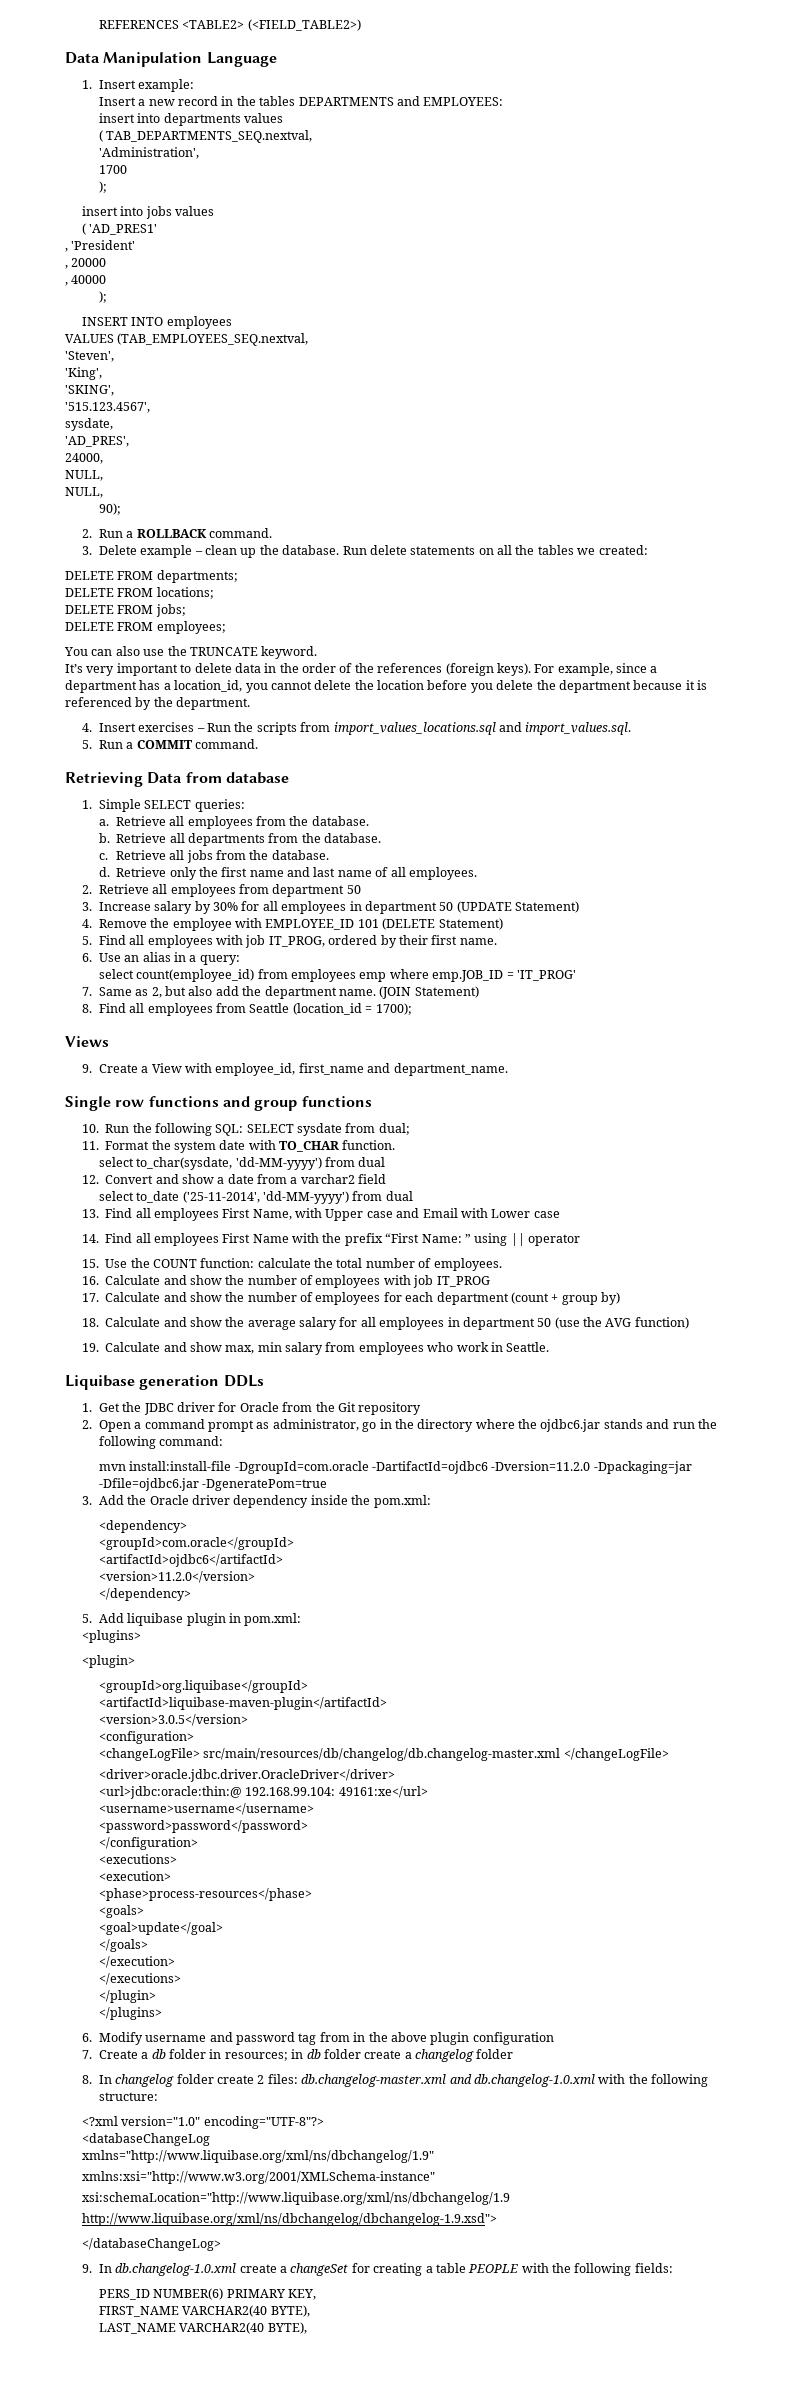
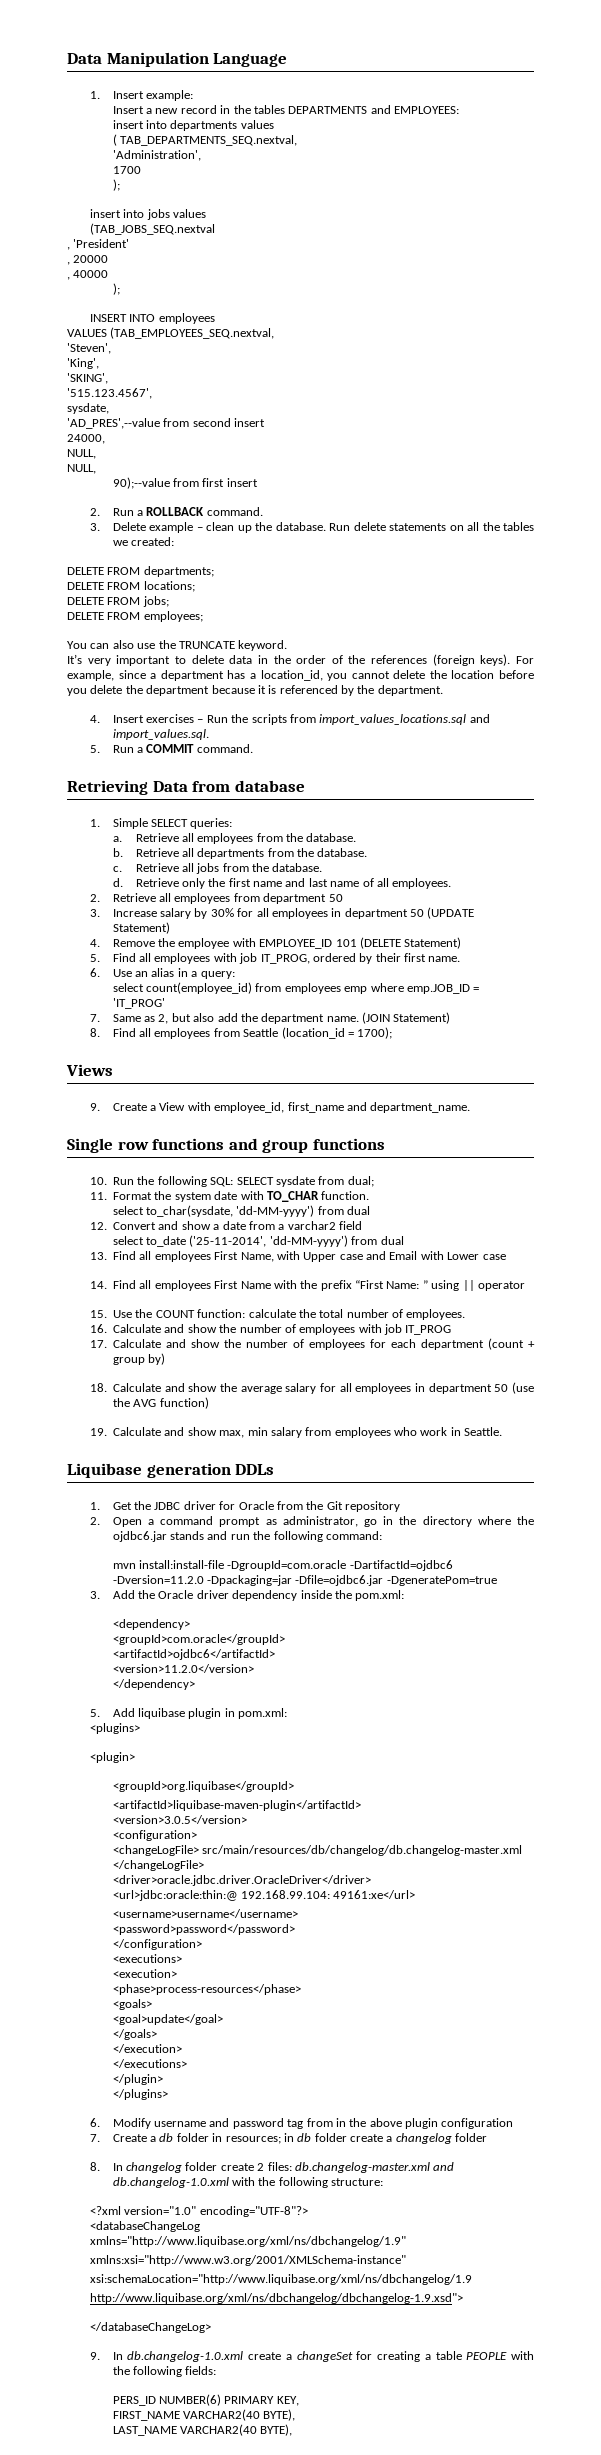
- REFERENCES <TABLE2> (<FIELD_TABLE2>)
- ( 'AD_PRES1'
+ (TAB_JOBS_SEQ.nextval
- 'AD_PRES',
+ 'AD_PRES',--value from second insert
- 90);
+ 90);--value from first insert

